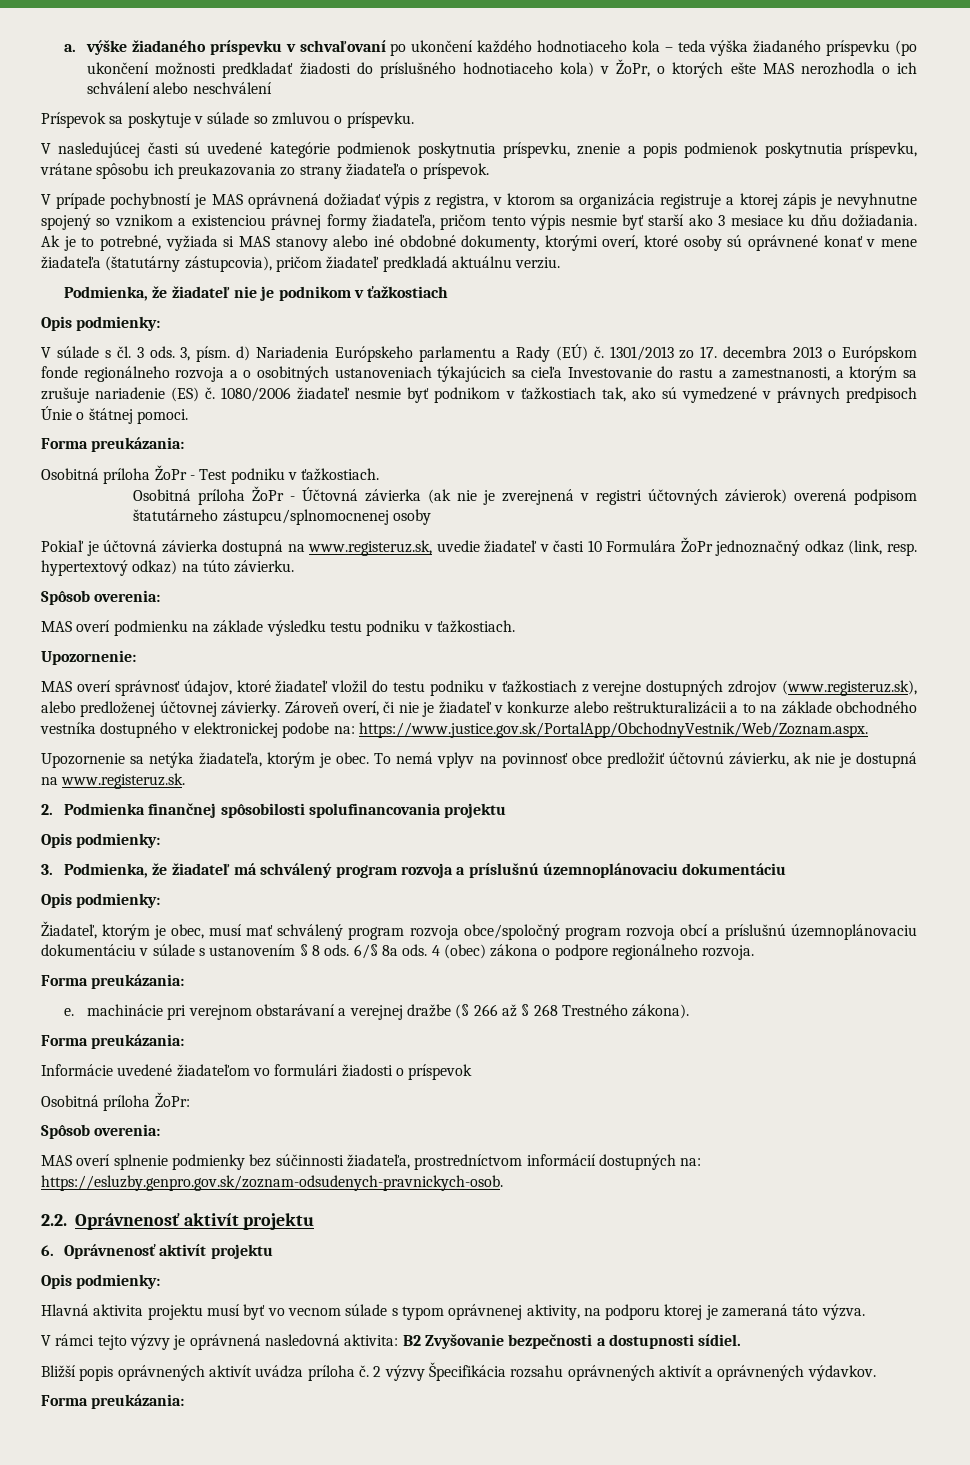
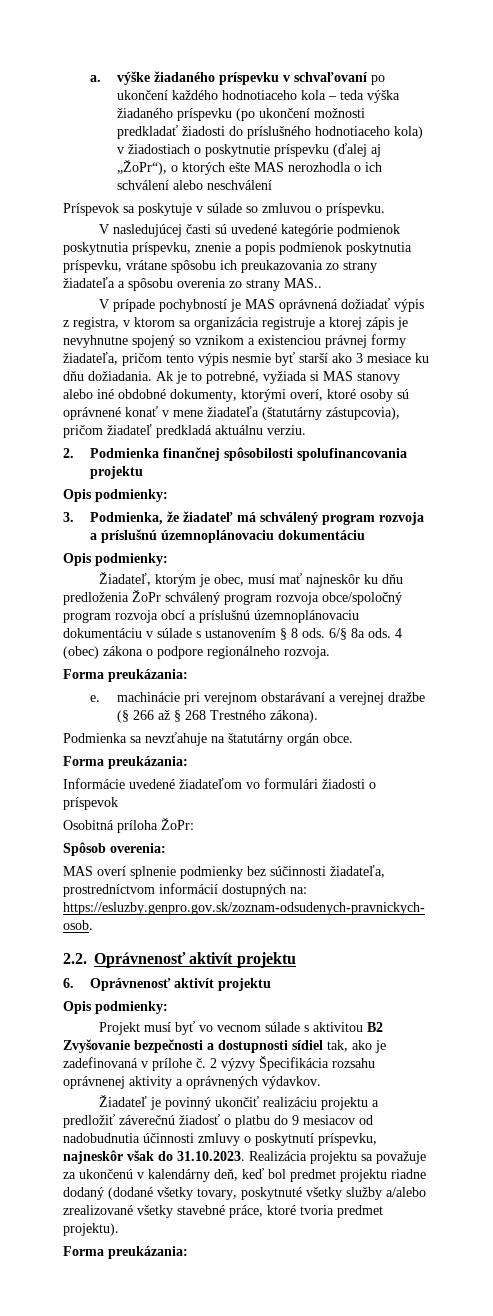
- a. výške žiadaného príspevku v schvaľovaní po ukončení každého hodnotiaceho kola – teda výška žiadaného príspevku (po ukončení možnosti predkladať žiadosti do príslušného hodnotiaceho kola) v ŽoPr, o ktorých ešte MAS nerozhodla o ich schválení alebo neschválení
+ a. výške žiadaného príspevku v schvaľovaní po ukončení každého hodnotiaceho kola – teda výška žiadaného príspevku (po ukončení možnosti predkladať žiadosti do príslušného hodnotiaceho kola) v žiadostiach o poskytnutie príspevku (ďalej aj „ŽoPr“), o ktorých ešte MAS nerozhodla o ich schválení alebo neschválení
- V nasledujúcej časti sú uvedené kategórie podmienok poskytnutia príspevku, znenie a popis podmienok poskytnutia príspevku, vrátane spôsobu ich preukazovania zo strany žiadateľa o príspevok.
+ V nasledujúcej časti sú uvedené kategórie podmienok poskytnutia príspevku, znenie a popis podmienok poskytnutia príspevku, vrátane spôsobu ich preukazovania zo strany žiadateľa a spôsobu overenia zo strany MAS..
- Podmienka, že žiadateľ nie je podnikom v ťažkostiach
- Opis podmienky:
- V súlade s čl. 3 ods. 3, písm. d) Nariadenia Európskeho parlamentu a Rady (EÚ) č. 1301/2013 zo 17. decembra 2013 o Európskom fonde regionálneho rozvoja a o osobitných ustanoveniach týkajúcich sa cieľa Investovanie do rastu a zamestnanosti, a ktorým sa zrušuje nariadenie (ES) č. 1080/2006 žiadateľ nesmie byť podnikom v ťažkostiach tak, ako sú vymedzené v právnych predpisoch Únie o štátnej pomoci.
- Forma preukázania:
- Osobitná príloha ŽoPr - Test podniku v ťažkostiach.
- Osobitná príloha ŽoPr - Účtovná závierka (ak nie je zverejnená v registri účtovných závierok) overená podpisom štatutárneho zástupcu/splnomocnenej osoby
- Pokiaľ je účtovná závierka dostupná na www.registeruz.sk, uvedie žiadateľ v časti 10 Formulára ŽoPr jednoznačný odkaz (link, resp. hypertextový odkaz) na túto závierku.
- Spôsob overenia:
- MAS overí podmienku na základe výsledku testu podniku v ťažkostiach.
- Upozornenie:
- MAS overí správnosť údajov, ktoré žiadateľ vložil do testu podniku v ťažkostiach z verejne dostupných zdrojov (www.registeruz.sk), alebo predloženej účtovnej závierky. Zároveň overí, či nie je žiadateľ v konkurze alebo reštrukturalizácii a to na základe obchodného vestníka dostupného v elektronickej podobe na: https://www.justice.gov.sk/PortalApp/ObchodnyVestnik/Web/Zoznam.aspx.
- Upozornenie sa netýka žiadateľa, ktorým je obec. To nemá vplyv na povinnosť obce predložiť účtovnú závierku, ak nie je dostupná na www.registeruz.sk.
- Žiadateľ, ktorým je obec, musí mať schválený program rozvoja obce/spoločný program rozvoja obcí a príslušnú územnoplánovaciu dokumentáciu v súlade s ustanovením § 8 ods.
+ Žiadateľ, ktorým je obec, musí mať najneskôr ku dňu predloženia ŽoPr schválený program rozvoja obce/spoločný program rozvoja obcí a príslušnú územnoplánovaciu dokumentáciu v súlade s ustanovením § 8 ods.
+ Podmienka sa nevzťahuje na štatutárny orgán obce.
- Hlavná aktivita projektu musí byť vo vecnom súlade s typom oprávnenej aktivity, na podporu ktorej je zameraná táto výzva.
- V rámci tejto výzvy je oprávnená nasledovná aktivita: B2 Zvyšovanie bezpečnosti a dostupnosti sídiel.
- Bližší popis oprávnených aktivít uvádza príloha č.
+ Projekt musí byť vo vecnom súlade s aktivitou B2 Zvyšovanie bezpečnosti a dostupnosti sídiel tak, ako je zadefinovaná v prílohe č.
- 2 výzvy Špecifikácia rozsahu oprávnených aktivít a oprávnených výdavkov.
+ 2 výzvy Špecifikácia rozsahu oprávnenej aktivity a oprávnených výdavkov.
+ Žiadateľ je povinný ukončiť realizáciu projektu a predložiť záverečnú žiadosť o platbu do 9 mesiacov od nadobudnutia účinnosti zmluvy o poskytnutí príspevku, najneskôr však do 31.10.2023. Realizácia projektu sa považuje za ukončenú v kalendárny deň, keď bol predmet projektu riadne dodaný (dodané všetky tovary, poskytnuté všetky služby a/alebo zrealizované všetky stavebné práce, ktoré tvoria predmet projektu).

